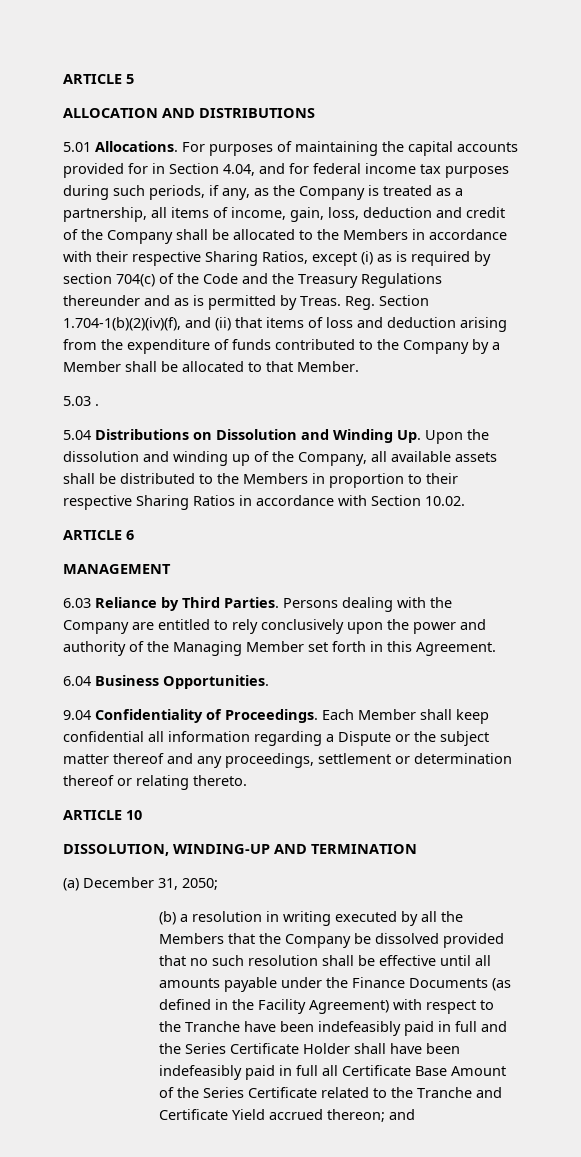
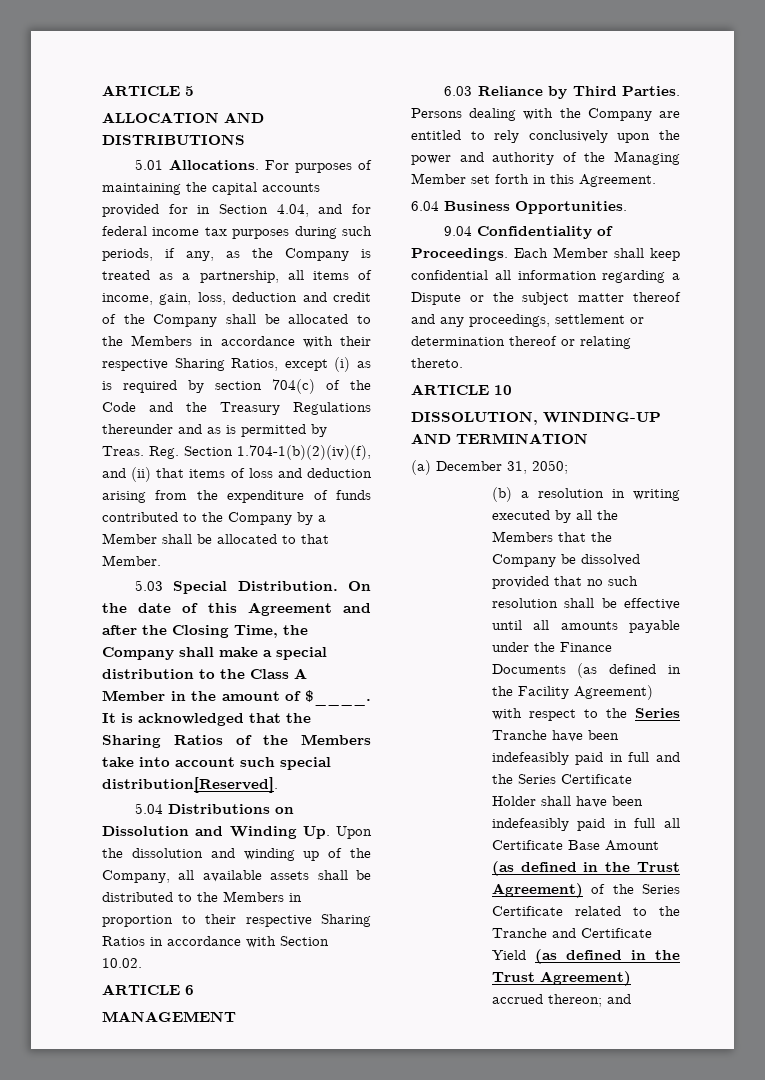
- 5.03 .
+ 5.03 Special Distribution. On the date of this Agreement and after the Closing Time, the Company shall make a special distribution to the Class A Member in the amount of $____. It is acknowledged that the Sharing Ratios of the Members take into account such special distribution[Reserved].
- (b) a resolution in writing executed by all the Members that the Company be dissolved provided that no such resolution shall be effective until all amounts payable under the Finance Documents (as defined in the Facility Agreement) with respect to the Tranche have been indefeasibly paid in full and the Series Certificate Holder shall have been indefeasibly paid in full all Certificate Base Amount of the Series Certificate related to the Tranche and Certificate Yield accrued thereon;
+ (b) a resolution in writing executed by all the Members that the Company be dissolved provided that no such resolution shall be effective until all amounts payable under the Finance Documents (as defined in the Facility Agreement) with respect to the Series Tranche have been indefeasibly paid in full and the Series Certificate Holder shall have been indefeasibly paid in full all Certificate Base Amount (as defined in the Trust Agreement) of the Series Certificate related to the Tranche and Certificate Yield (as defined in the Trust Agreement) accrued thereon;

